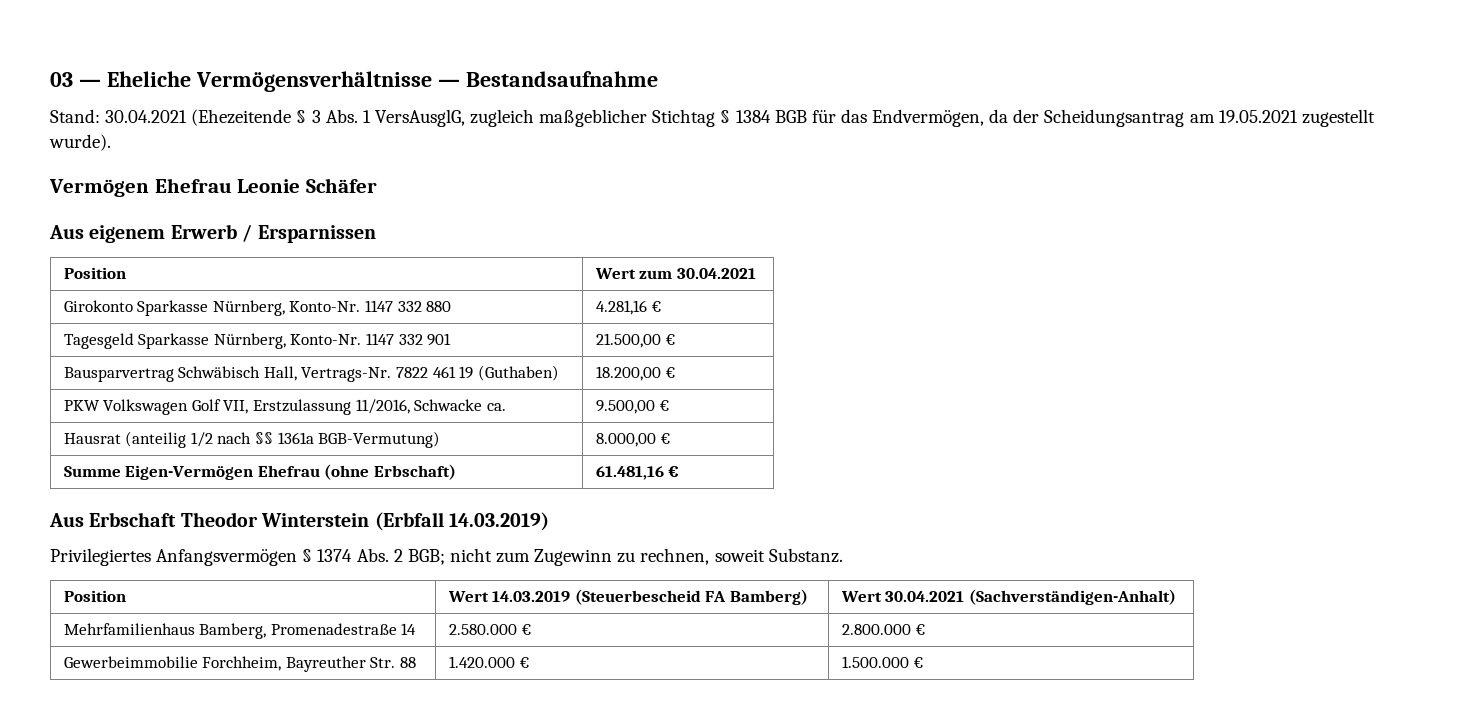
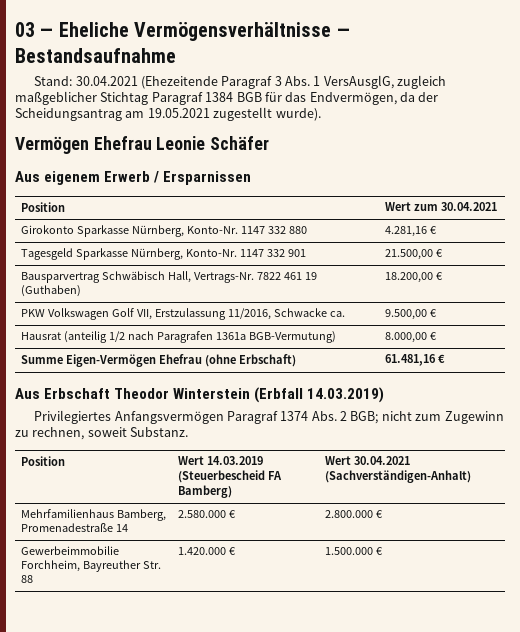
- Stand: 30.04.2021 (Ehezeitende § 3 Abs. 1 VersAusglG, zugleich maßgeblicher Stichtag § 1384 BGB für das Endvermögen, da der Scheidungsantrag am 19.05.2021 zugestellt wurde).
+ Stand: 30.04.2021 (Ehezeitende Paragraf 3 Abs. 1 VersAusglG, zugleich maßgeblicher Stichtag Paragraf 1384 BGB für das Endvermögen, da der Scheidungsantrag am 19.05.2021 zugestellt wurde).
- Hausrat (anteilig 1/2 nach §§ 1361a BGB-Vermutung) | 8.000,00 €
+ Hausrat (anteilig 1/2 nach Paragrafen 1361a BGB-Vermutung) | 8.000,00 €
- Privilegiertes Anfangsvermögen § 1374 Abs. 2 BGB; nicht zum Zugewinn zu rechnen, soweit Substanz.
+ Privilegiertes Anfangsvermögen Paragraf 1374 Abs. 2 BGB; nicht zum Zugewinn zu rechnen, soweit Substanz.

